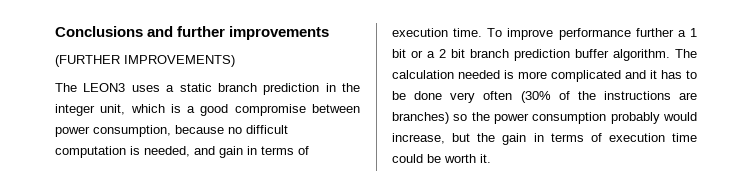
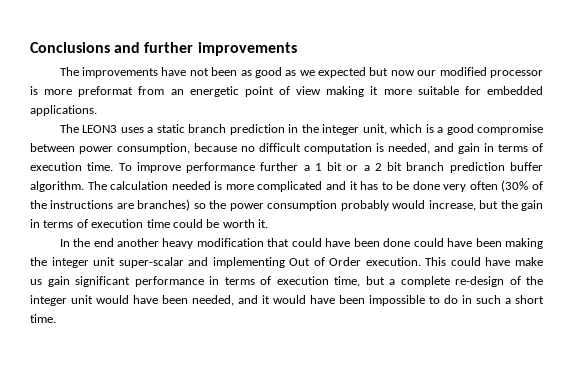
- (FURTHER IMPROVEMENTS)
+ The improvements have not been as good as we expected but now our modified processor is more preformat from an energetic point of view making it more suitable for embedded applications.
+ In the end another heavy modification that could have been done could have been making the integer unit super-scalar and implementing Out of Order execution. This could have make us gain significant performance in terms of execution time, but a complete re-design of the integer unit would have been needed, and it would have been impossible to do in such a short time.

